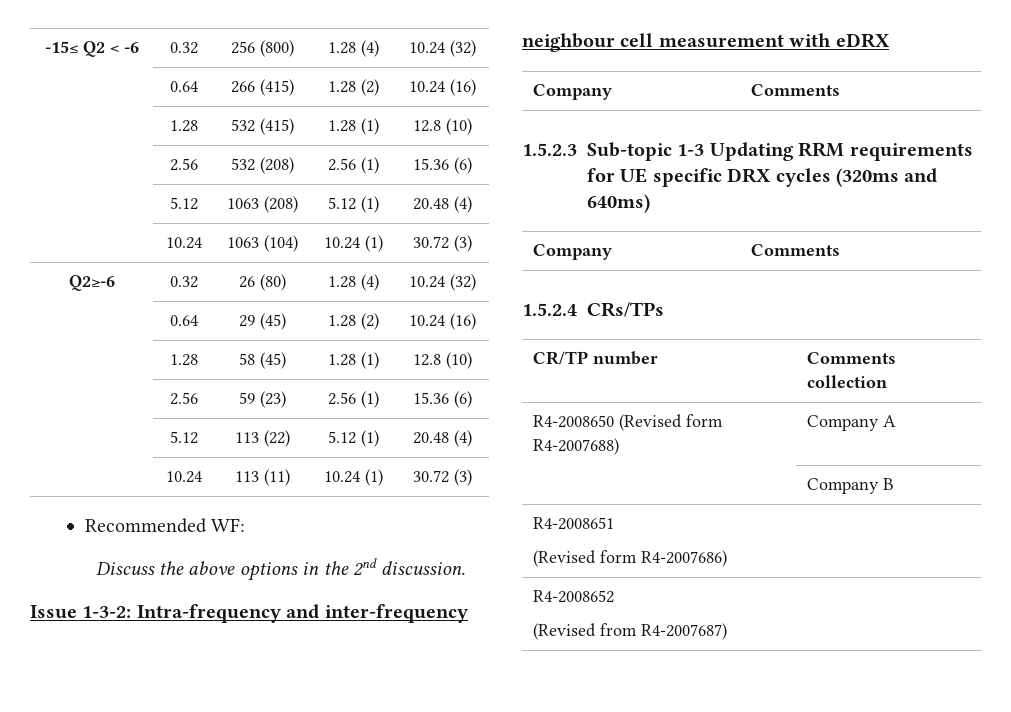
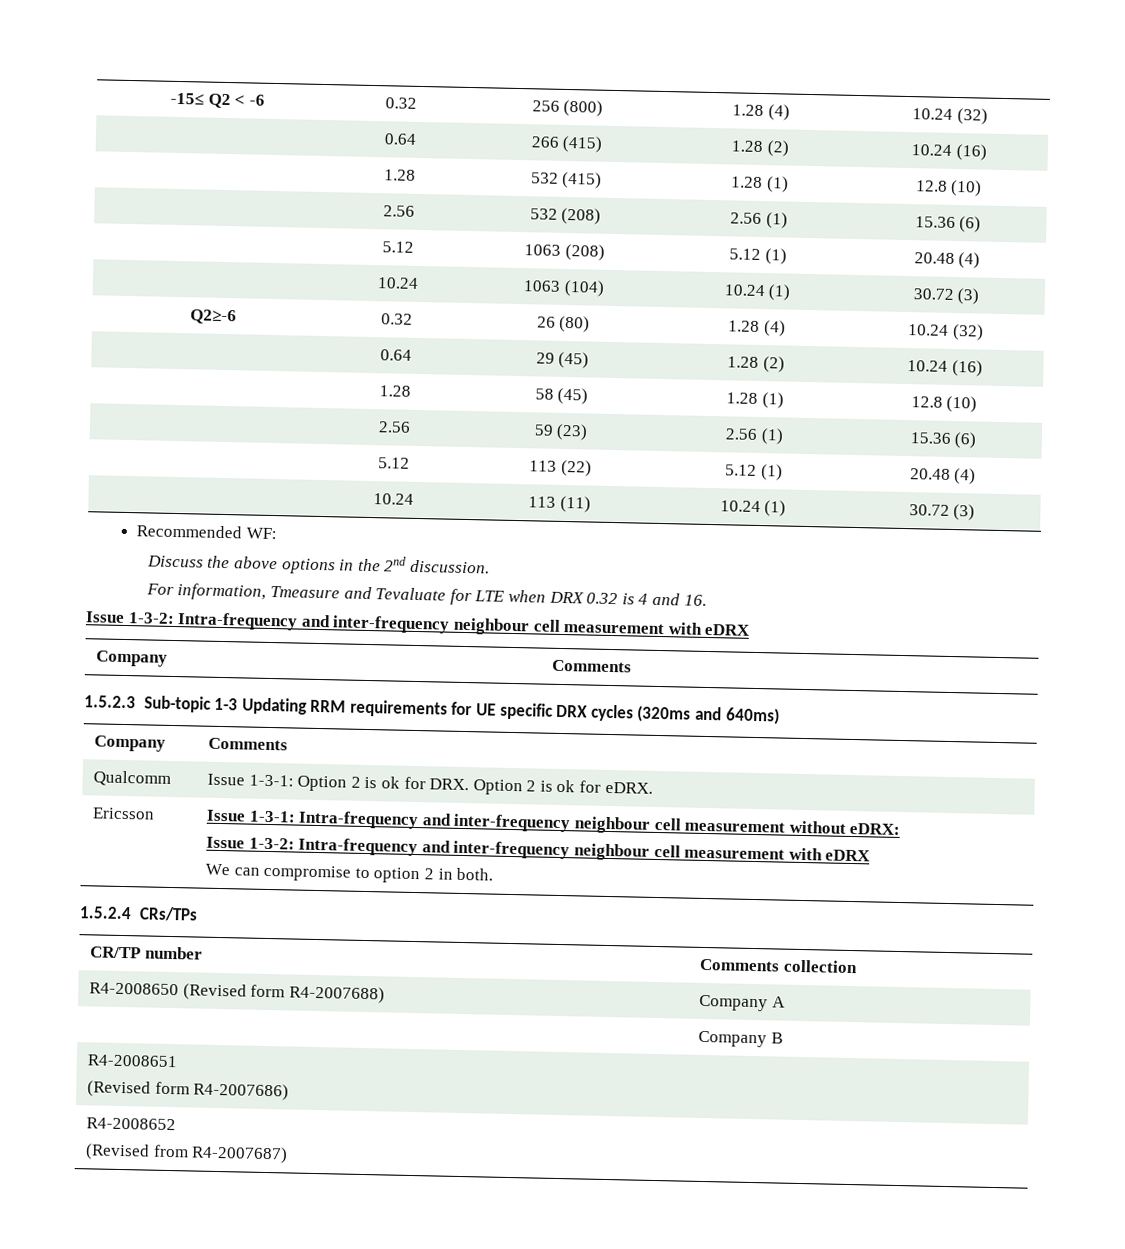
+ For information, Tmeasure and Tevaluate for LTE when DRX 0.32 is 4 and 16.
+ Qualcomm | Issue 1-3-1: Option 2 is ok for DRX. Option 2 is ok for eDRX.
+ Ericsson | Issue 1-3-1: Intra-frequency and inter-frequency neighbour cell measurement without eDRX:
+ Issue 1-3-2: Intra-frequency and inter-frequency neighbour cell measurement with eDRX
+ We can compromise to option 2 in both.

